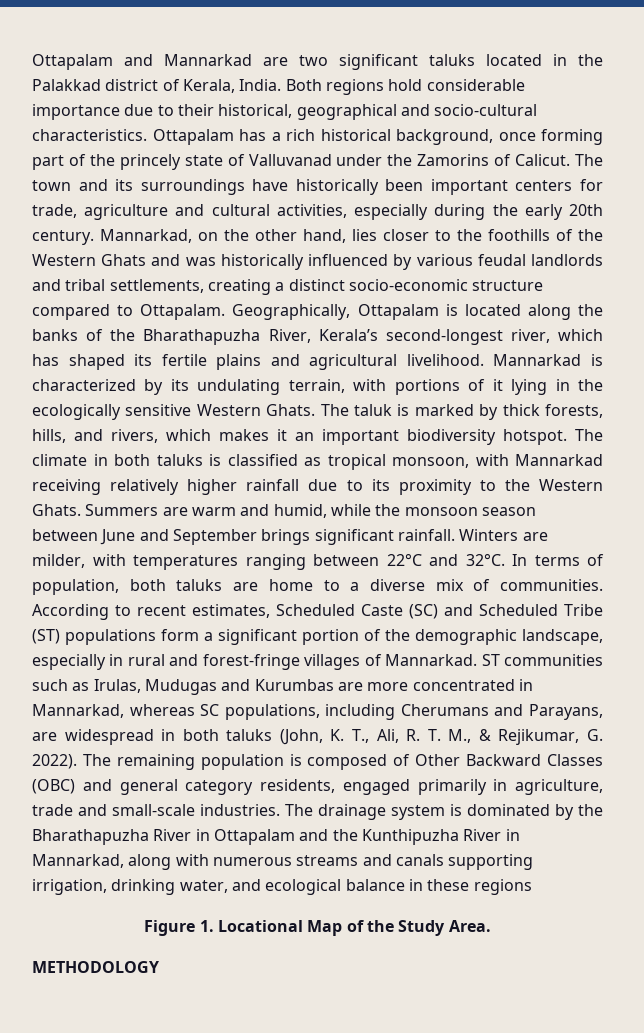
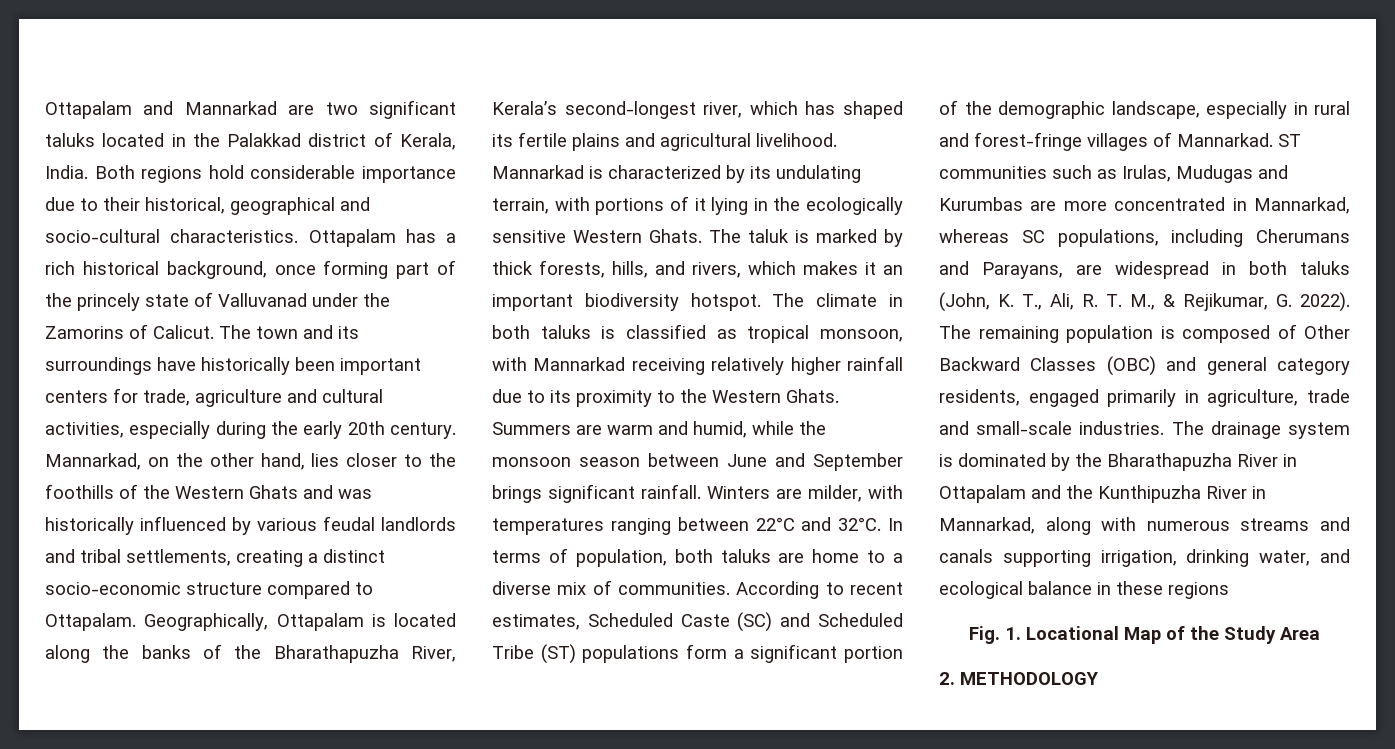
- Figure 1. Locational Map of the Study Area.
- METHODOLOGY
+ Fig. 1. Locational Map of the Study Area
+ 2. METHODOLOGY

